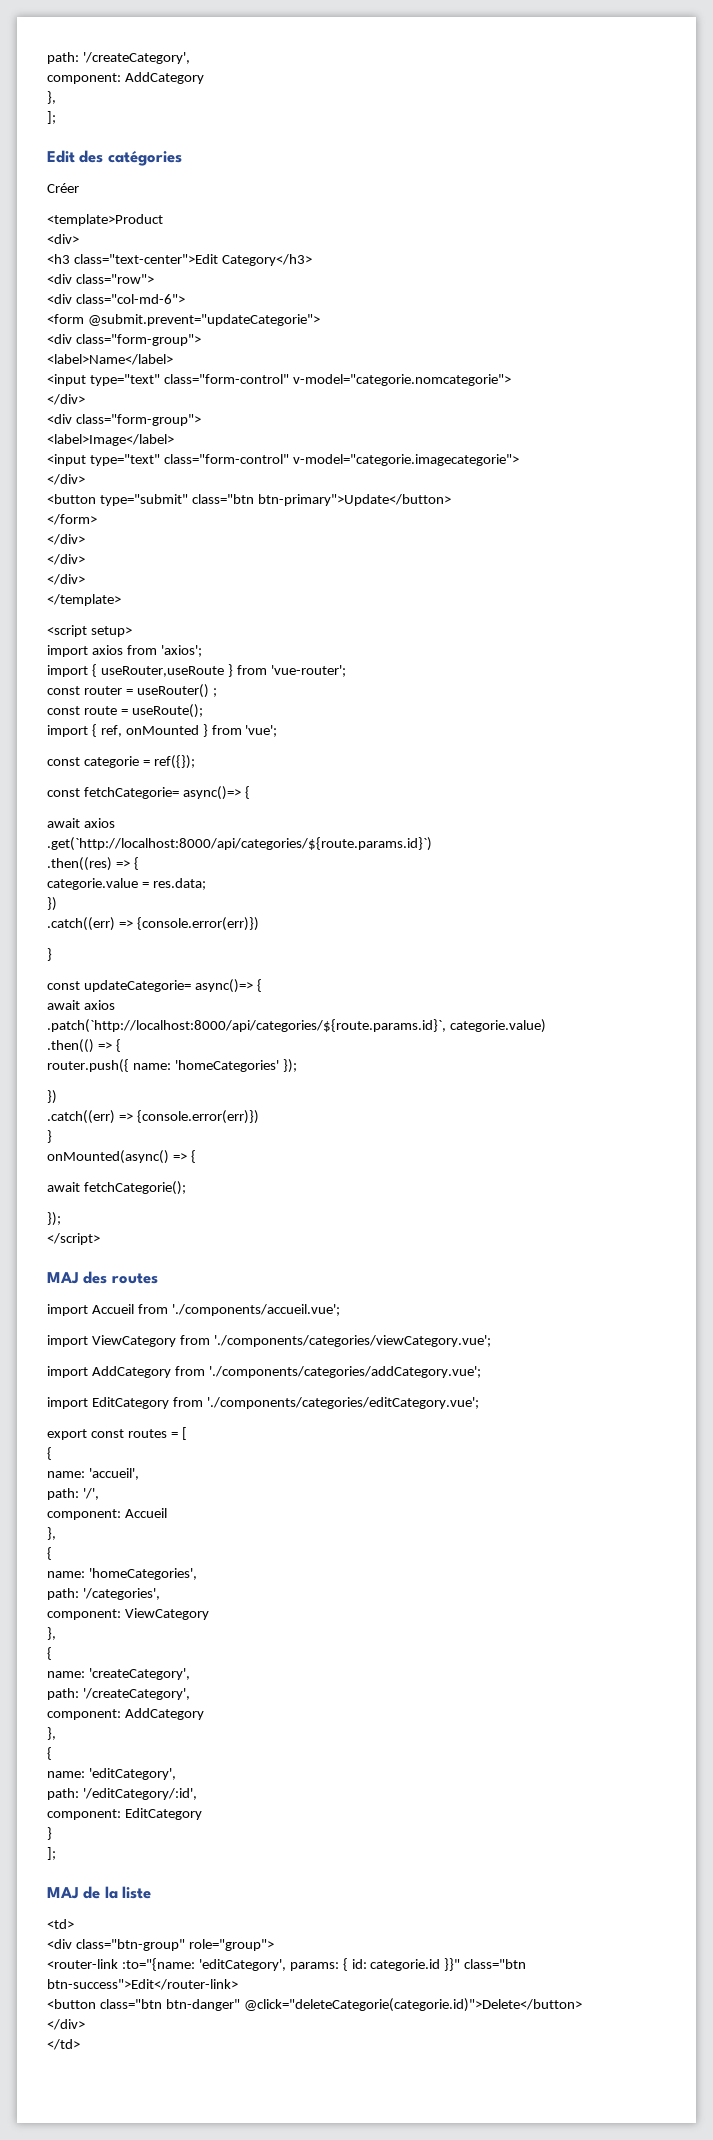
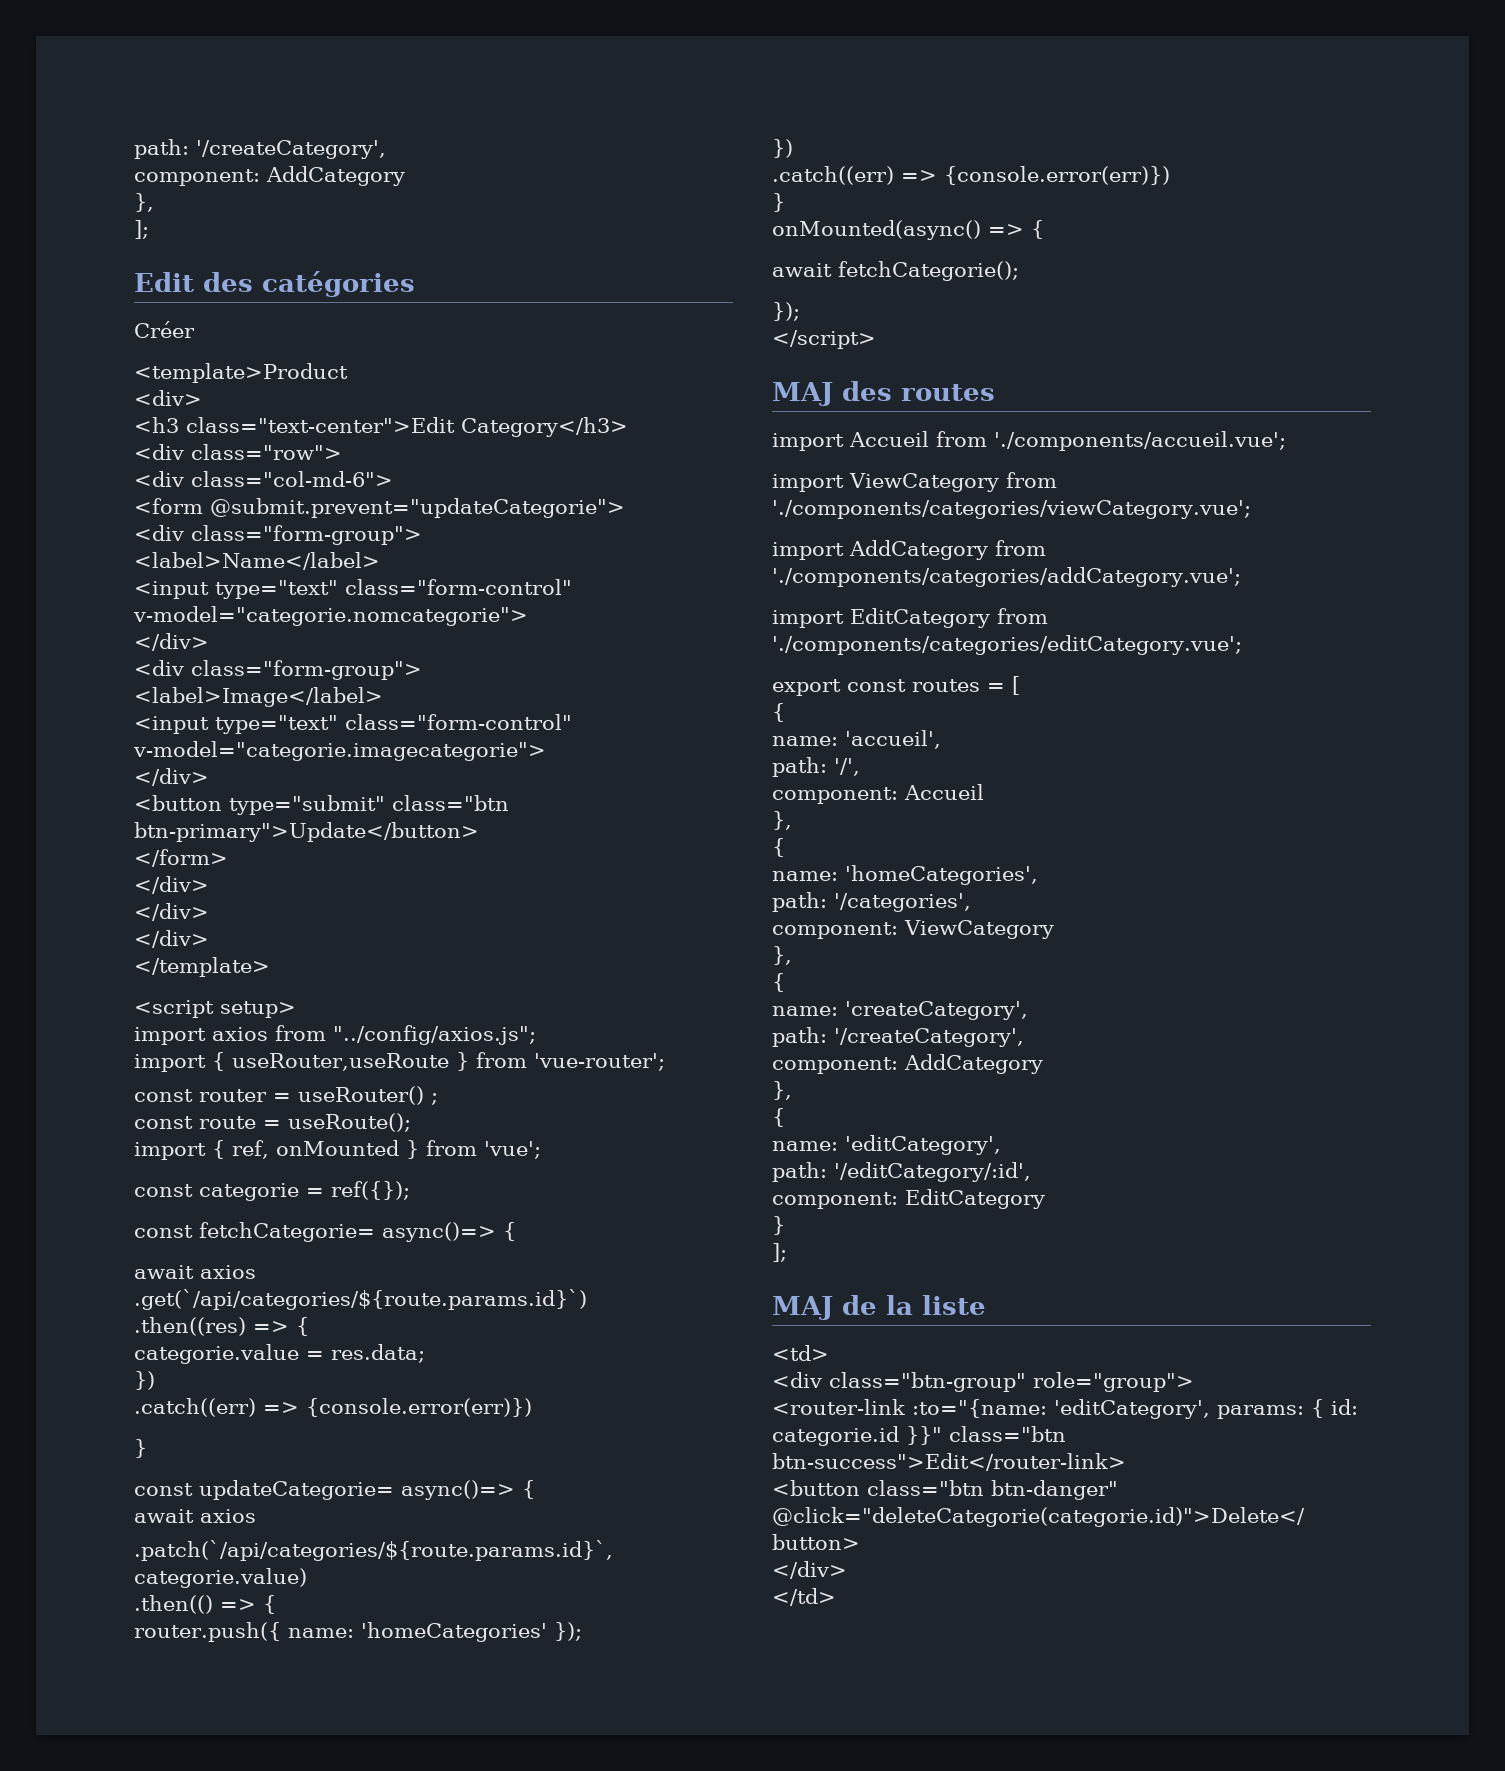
- import axios from 'axios';
+ import axios from "../config/axios.js";
- .get(`http://localhost:8000/api/categories/${route.params.id}`)
+ .get(`/api/categories/${route.params.id}`)
- .patch(`http://localhost:8000/api/categories/${route.params.id}`, categorie.value)
+ .patch(`/api/categories/${route.params.id}`, categorie.value)

